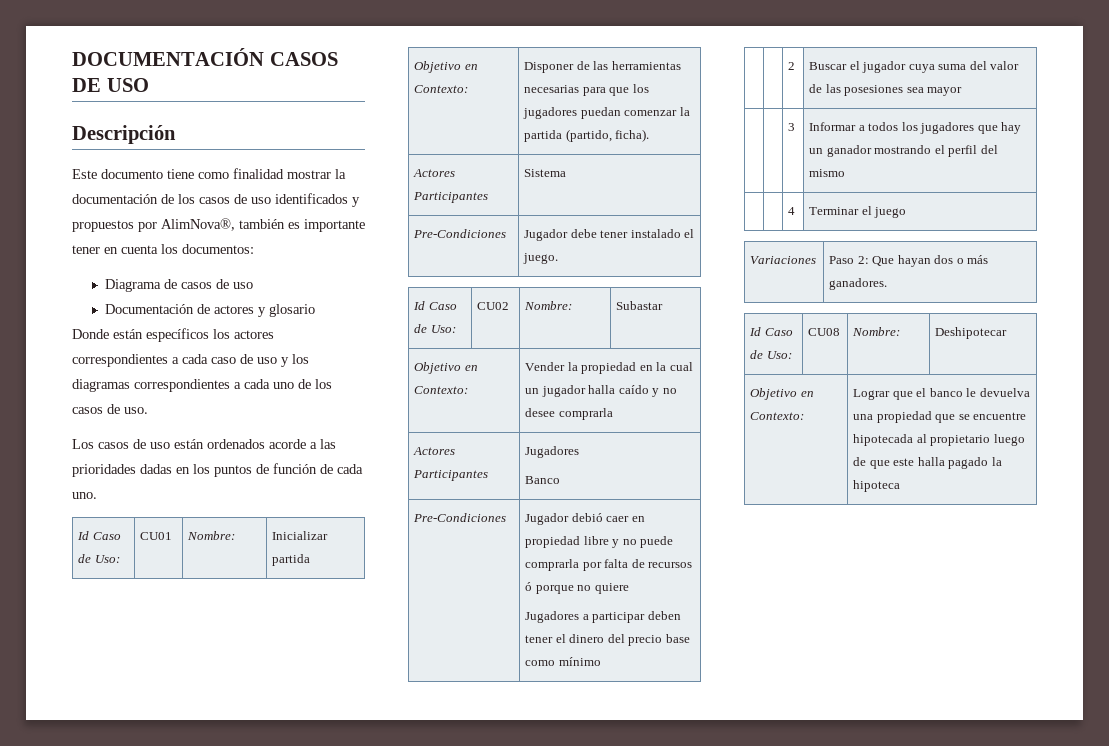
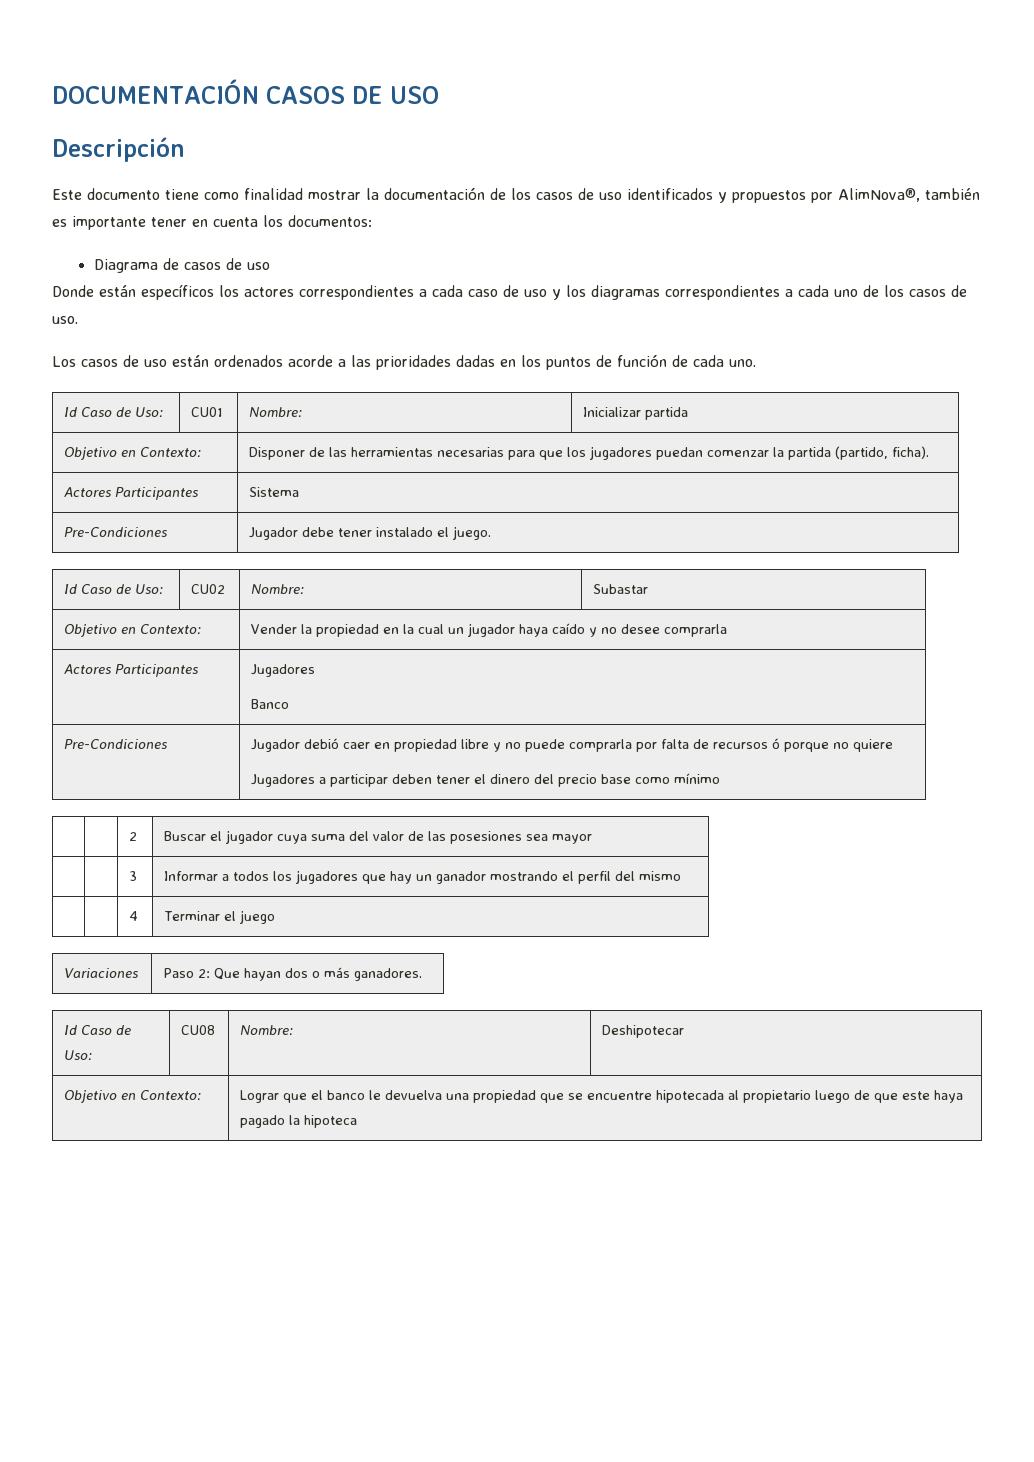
- Documentación de actores y glosario
- Objetivo en Contexto: | Vender la propiedad en la cual un jugador halla caído y no desee comprarla
+ Objetivo en Contexto: | Vender la propiedad en la cual un jugador haya caído y no desee comprarla
- Objetivo en Contexto: | Lograr que el banco le devuelva una propiedad que se encuentre hipotecada al propietario luego de que este halla pagado la hipoteca
+ Objetivo en Contexto: | Lograr que el banco le devuelva una propiedad que se encuentre hipotecada al propietario luego de que este haya pagado la hipoteca

